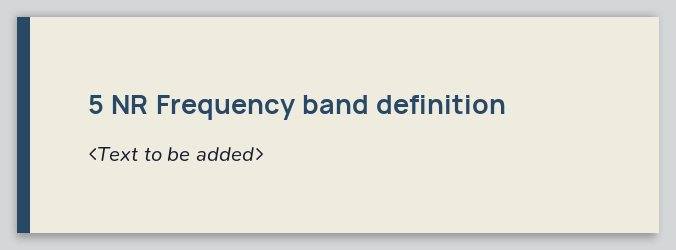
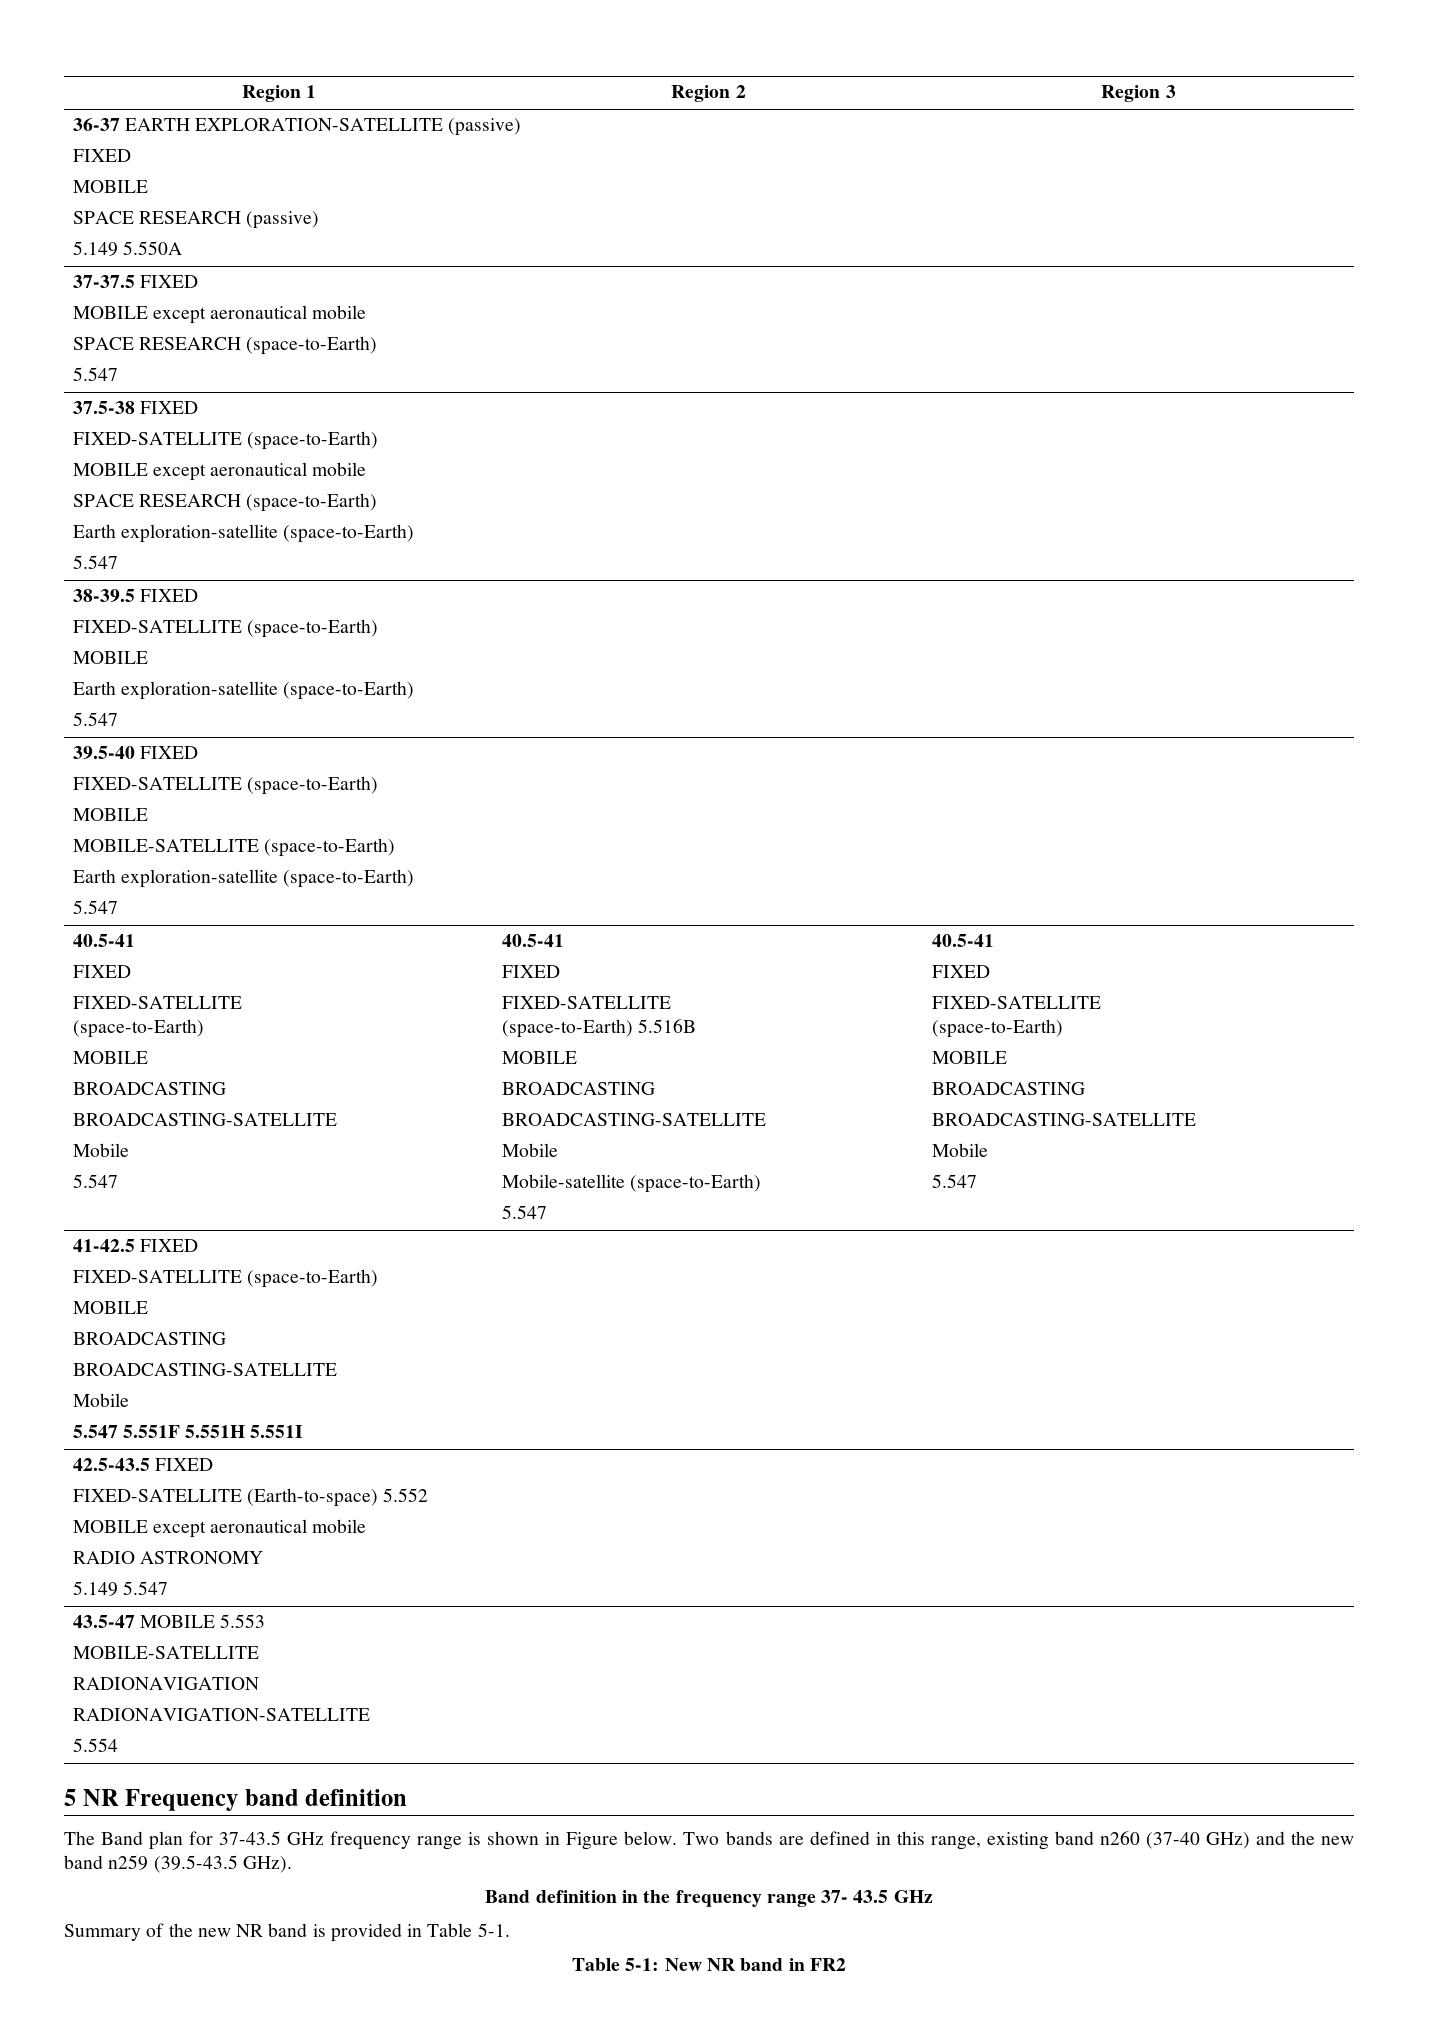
+ Region 1 | Region 2 | Region 3
+ 36-37 EARTH EXPLORATION-SATELLITE (passive)
+ FIXED
+ MOBILE
+ SPACE RESEARCH (passive)
+ 5.149 5.550A
+ 37-37.5 FIXED
+ MOBILE except aeronautical mobile
+ SPACE RESEARCH (space-to-Earth)
+ 5.547
+ 37.5-38 FIXED
+ FIXED-SATELLITE (space-to-Earth)
+ MOBILE except aeronautical mobile
+ SPACE RESEARCH (space-to-Earth)
+ Earth exploration-satellite (space-to-Earth)
+ 5.547
+ 38-39.5 FIXED
+ FIXED-SATELLITE (space-to-Earth)
+ MOBILE
+ Earth exploration-satellite (space-to-Earth)
+ 5.547
+ 39.5-40 FIXED
+ FIXED-SATELLITE (space-to-Earth)
+ MOBILE
+ MOBILE-SATELLITE (space-to-Earth)
+ Earth exploration-satellite (space-to-Earth)
+ 5.547
+ 40.5-41
+ FIXED
+ FIXED-SATELLITE
+ (space-to-Earth)
+ MOBILE
+ BROADCASTING
+ BROADCASTING-SATELLITE
+ Mobile
+ 5.547 | 40.5-41
+ FIXED
+ FIXED-SATELLITE
+ (space-to-Earth) 5.516B
+ MOBILE
+ BROADCASTING
+ BROADCASTING-SATELLITE
+ Mobile
+ Mobile-satellite (space-to-Earth)
+ 5.547 | 40.5-41
+ FIXED
+ FIXED-SATELLITE
+ (space-to-Earth)
+ MOBILE
+ BROADCASTING
+ BROADCASTING-SATELLITE
+ Mobile
+ 5.547
+ 41-42.5 FIXED
+ FIXED-SATELLITE (space-to-Earth)
+ MOBILE
+ BROADCASTING
+ BROADCASTING-SATELLITE
+ Mobile
+ 5.547 5.551F 5.551H 5.551I
+ 42.5-43.5 FIXED
+ FIXED-SATELLITE (Earth-to-space) 5.552
+ MOBILE except aeronautical mobile
+ RADIO ASTRONOMY
+ 5.149 5.547
+ 43.5-47 MOBILE 5.553
+ MOBILE-SATELLITE
+ RADIONAVIGATION
+ RADIONAVIGATION-SATELLITE
+ 5.554
- <Text to be added>
+ The Band plan for 37-43.5 GHz frequency range is shown in Figure below. Two bands are defined in this range, existing band n260 (37-40 GHz) and the new band n259 (39.5-43.5 GHz).
+ Band definition in the frequency range 37- 43.5 GHz
+ Summary of the new NR band is provided in Table 5-1.
+ Table 5-1: New NR band in FR2

